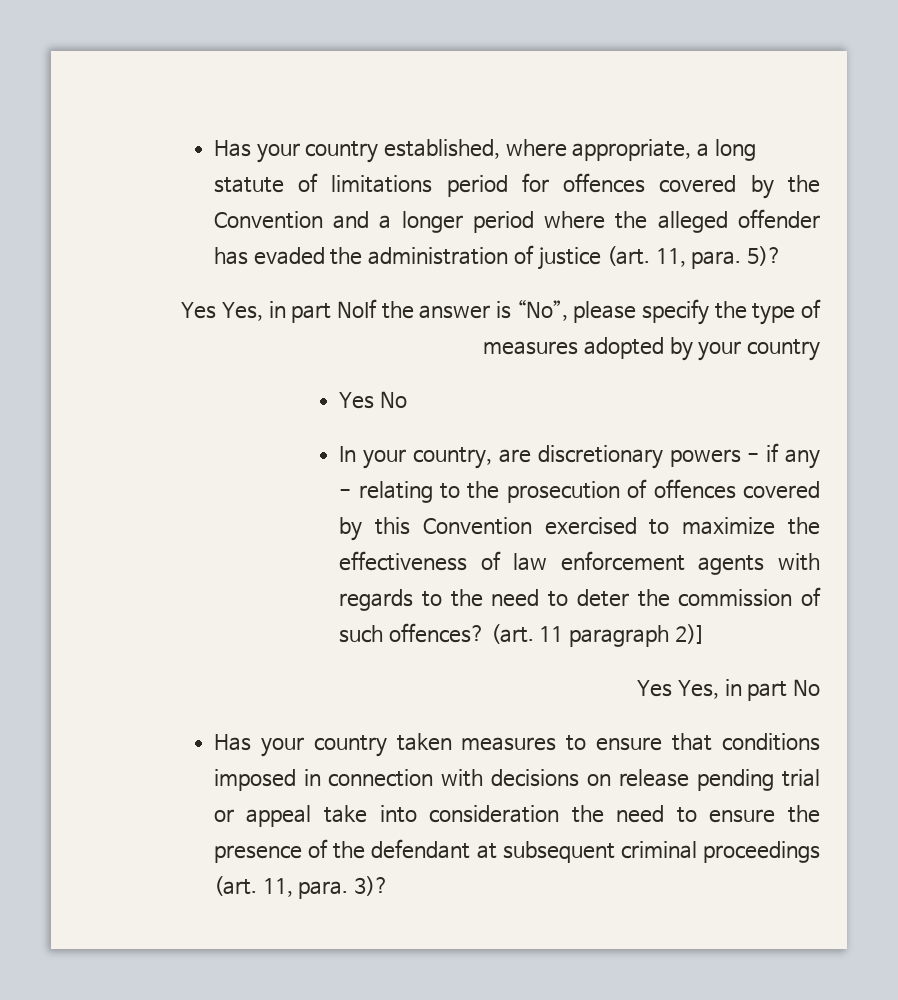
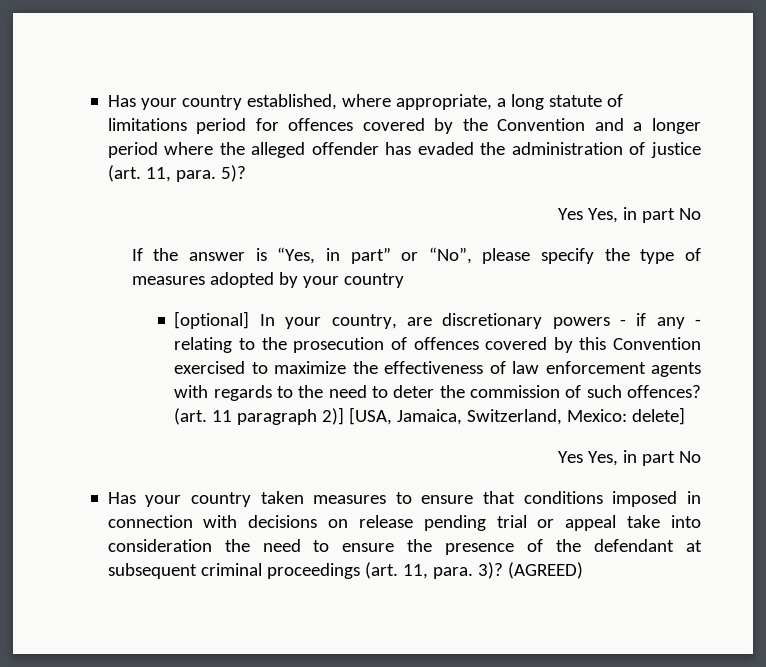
  Has your country established, where appropriate, a long statute of limitations period for offences covered by the Convention and a longer period where the alleged offender has evaded the administration of justice (art. 11, para. 5)?
- Yes Yes, in part NoIf the answer is “No”, please specify the type of measures adopted by your country
+ Yes Yes, in part No
+ If the answer is “Yes, in part” or “No”, please specify the type of measures adopted by your country
- Yes No
- In your country, are discretionary powers - if any - relating to the prosecution of offences covered by this Convention exercised to maximize the effectiveness of law enforcement agents with regards to the need to deter the commission of such offences?
+ [optional] In your country, are discretionary powers - if any - relating to the prosecution of offences covered by this Convention exercised to maximize the effectiveness of law enforcement agents with regards to the need to deter the commission of such offences?
- (art. 11 paragraph 2)]
+ (art. 11 paragraph 2)] [USA, Jamaica, Switzerland, Mexico: delete]
+ (AGREED)

